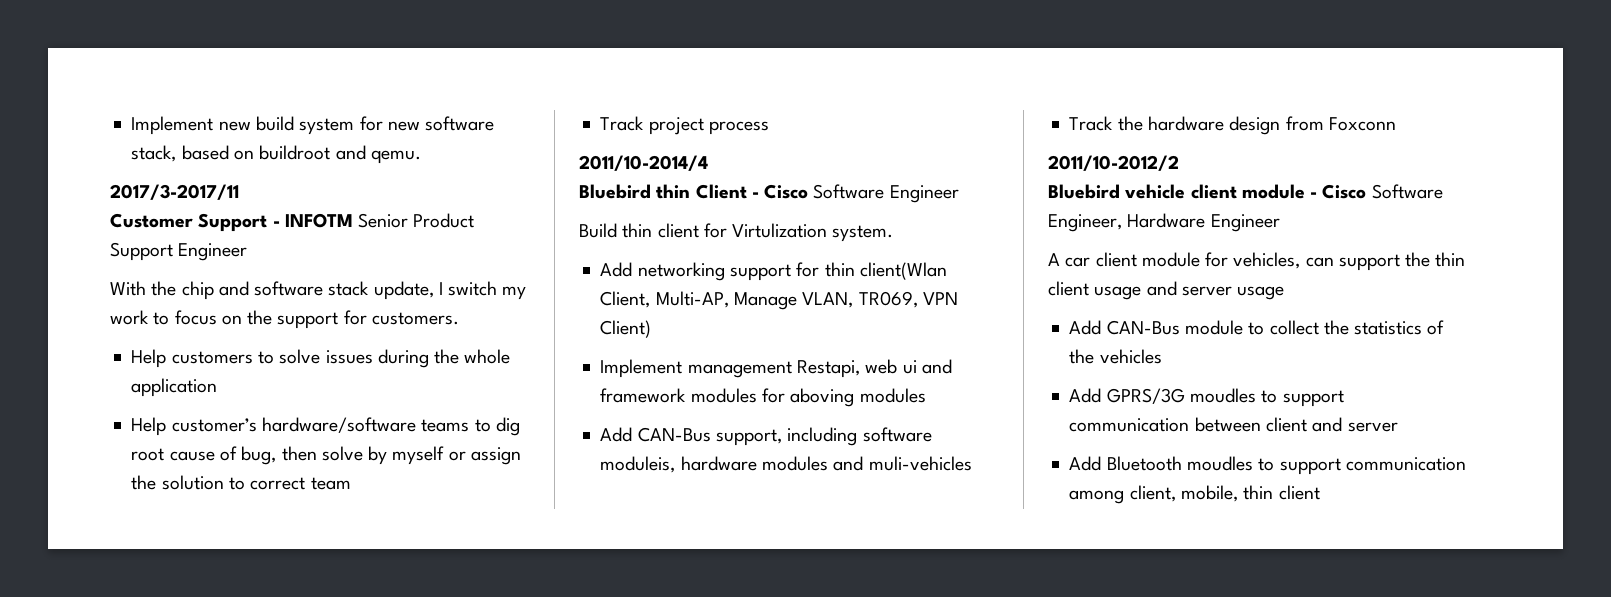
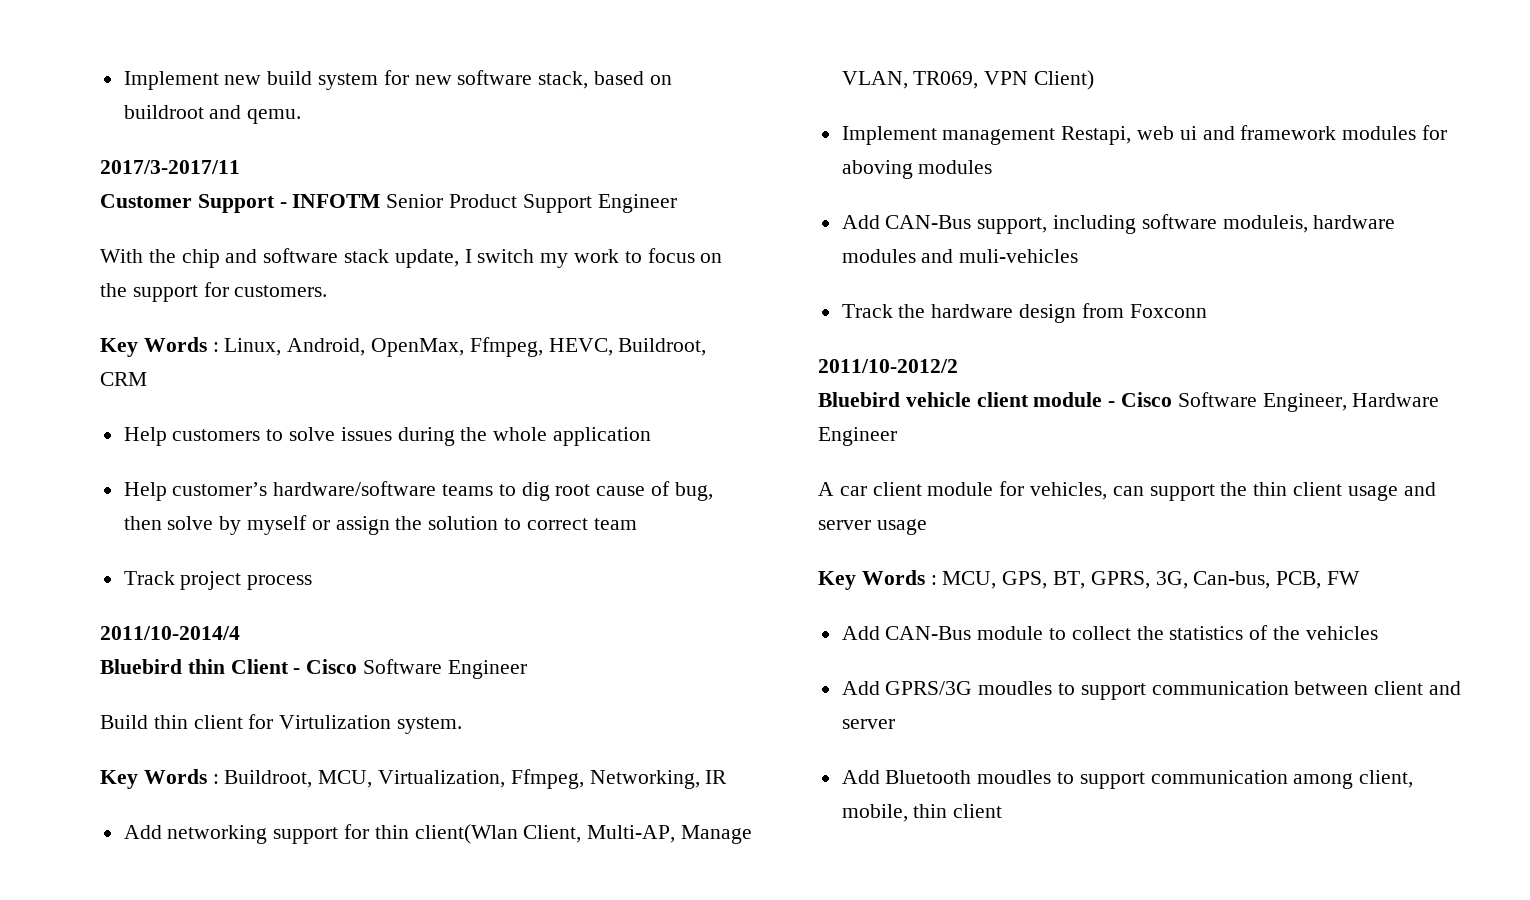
+ Key Words : Linux, Android, OpenMax, Ffmpeg, HEVC, Buildroot, CRM
+ Key Words : Buildroot, MCU, Virtualization, Ffmpeg, Networking, IR
+ Key Words : MCU, GPS, BT, GPRS, 3G, Can-bus, PCB, FW

